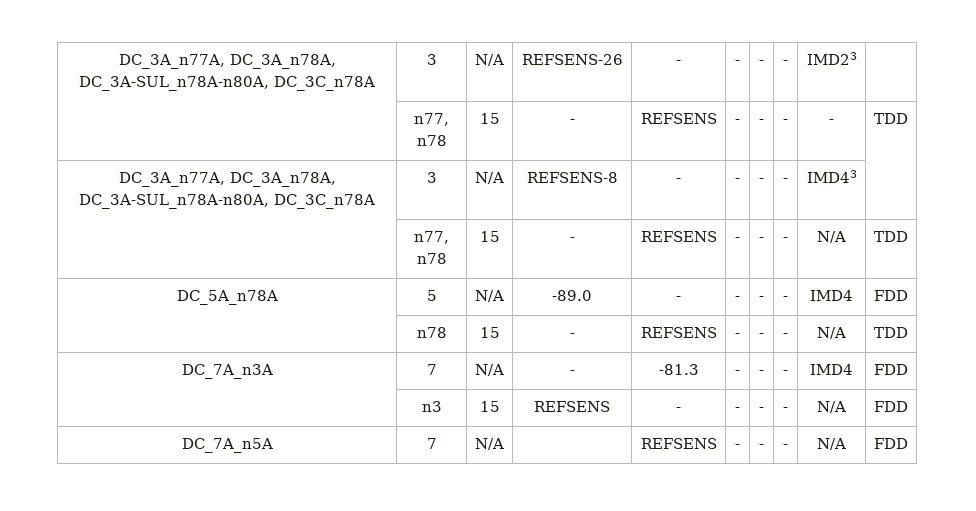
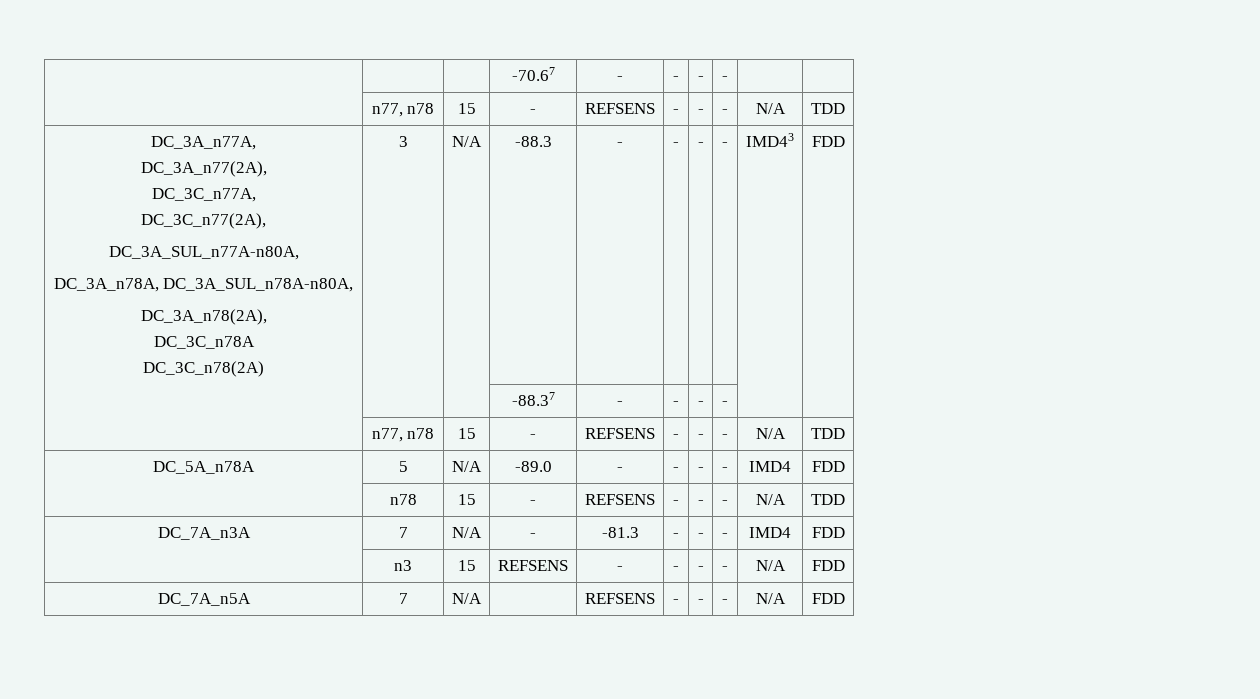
- DC_3A_n77A, DC_3A_n78A, DC_3A-SUL_n78A-n80A, DC_3C_n78A | 3 | N/A | REFSENS-26 | - | - | - | - | IMD23 |
- | n77, n78 | 15 | - | REFSENS | - | - | - | - | TDD
+ | | | -70.67 | - | - | - | - | |
+ | n77, n78 | 15 | - | REFSENS | - | - | - | N/A | TDD
- DC_3A_n77A, DC_3A_n78A, DC_3A-SUL_n78A-n80A, DC_3C_n78A | 3 | N/A | REFSENS-8 | - | - | - | - | IMD43 |
+ DC_3A_n77A,
+ DC_3A_n77(2A),
+ DC_3C_n77A,
+ DC_3C_n77(2A),
+ DC_3A_SUL_n77A-n80A,
+ DC_3A_n78A, DC_3A_SUL_n78A-n80A,
+ DC_3A_n78(2A),
+ DC_3C_n78A
+ DC_3C_n78(2A) | 3 | N/A | -88.3 | - | - | - | - | IMD43 | FDD
+ | | | -88.37 | - | - | - | - | |

